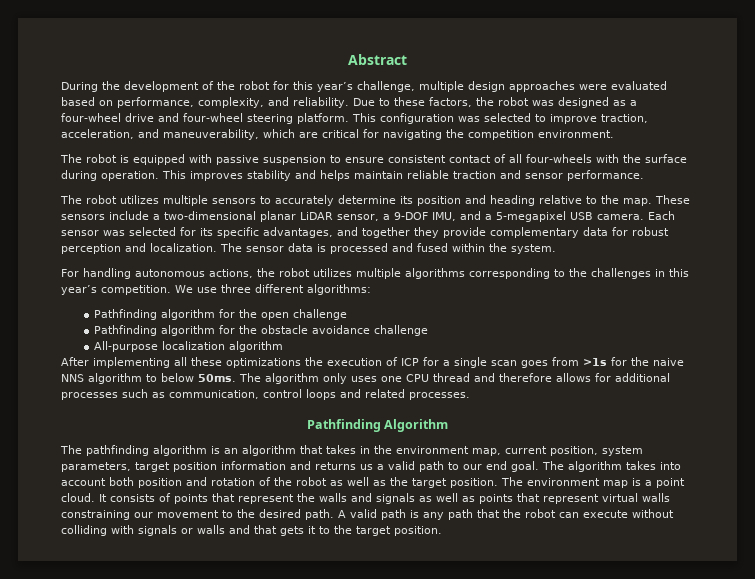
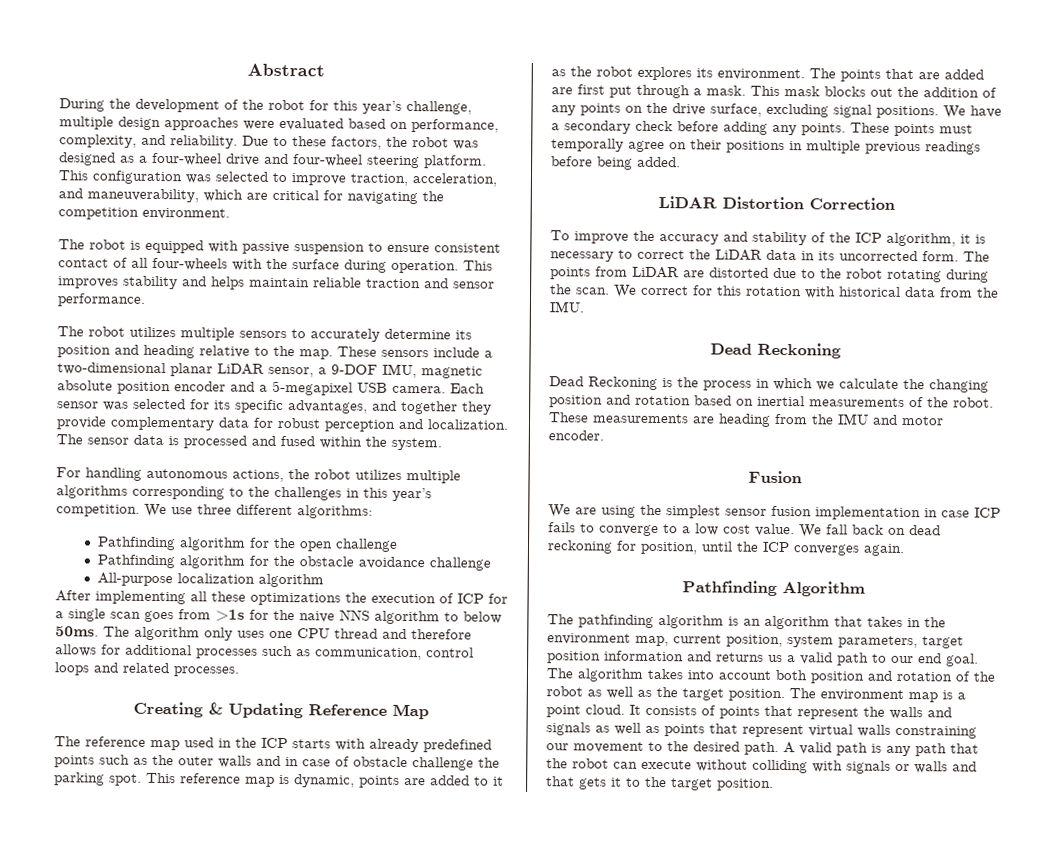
- These sensors include a two-dimensional planar LiDAR sensor, a 9-DOF IMU, and a 5-megapixel USB camera.
+ These sensors include a two-dimensional planar LiDAR sensor, a 9-DOF IMU, magnetic absolute position encoder and a 5-megapixel USB camera.
+ Creating & Updating Reference Map
+ The reference map used in the ICP starts with already predefined points such as the outer walls and in case of obstacle challenge the parking spot. This reference map is dynamic, points are added to it as the robot explores its environment. The points that are added are first put through a mask. This mask blocks out the addition of any points on the drive surface, excluding signal positions. We have a secondary check before adding any points. These points must temporally agree on their positions in multiple previous readings before being added.
+ LiDAR Distortion Correction
+ To improve the accuracy and stability of the ICP algorithm, it is necessary to correct the LiDAR data in its uncorrected form. The points from LiDAR are distorted due to the robot rotating during the scan. We correct for this rotation with historical data from the IMU.
+ Dead Reckoning
+ Dead Reckoning is the process in which we calculate the changing position and rotation based on inertial measurements of the robot. These measurements are heading from the IMU and motor encoder.
+ Fusion
+ We are using the simplest sensor fusion implementation in case ICP fails to converge to a low cost value. We fall back on dead reckoning for position, until the ICP converges again.

